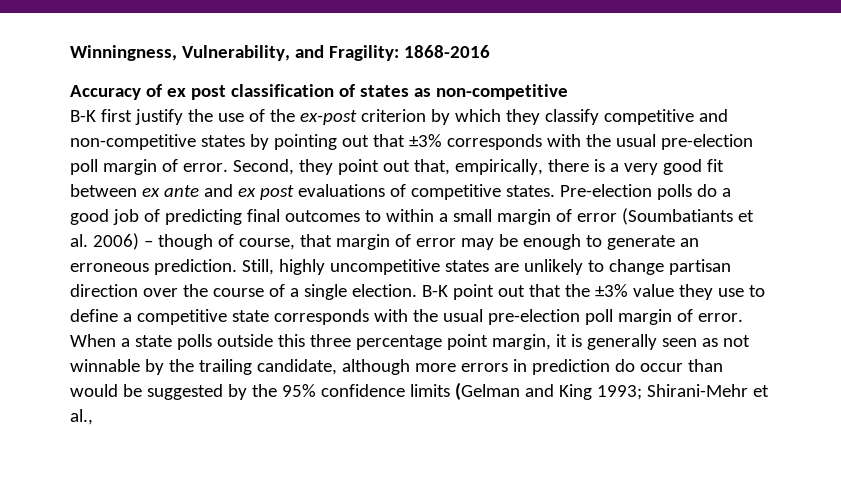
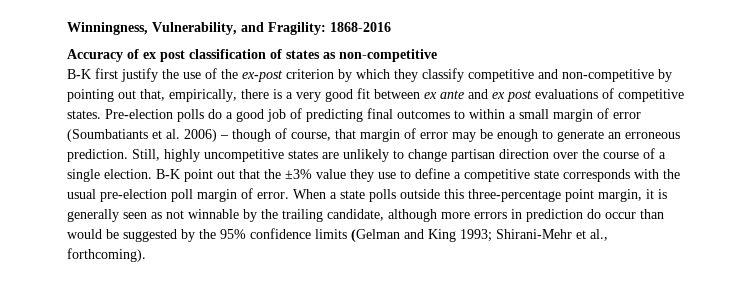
- B-K first justify the use of the ex-post criterion by which they classify competitive and non-competitive states by pointing out that ±3% corresponds with the usual pre-election poll margin of error. Second, they point out that, empirically, there is a very good fit between ex ante and ex post evaluations of competitive states.
+ B-K first justify the use of the ex-post criterion by which they classify competitive and non-competitive by pointing out that, empirically, there is a very good fit between ex ante and ex post evaluations of competitive states.
- When a state polls outside this three percentage point margin, it is generally seen as not winnable by the trailing candidate, although more errors in prediction do occur than would be suggested by the 95% confidence limits (Gelman and King 1993; Shirani-Mehr et al.,
+ When a state polls outside this three-percentage point margin, it is generally seen as not winnable by the trailing candidate, although more errors in prediction do occur than would be suggested by the 95% confidence limits (Gelman and King 1993; Shirani-Mehr et al., forthcoming).

